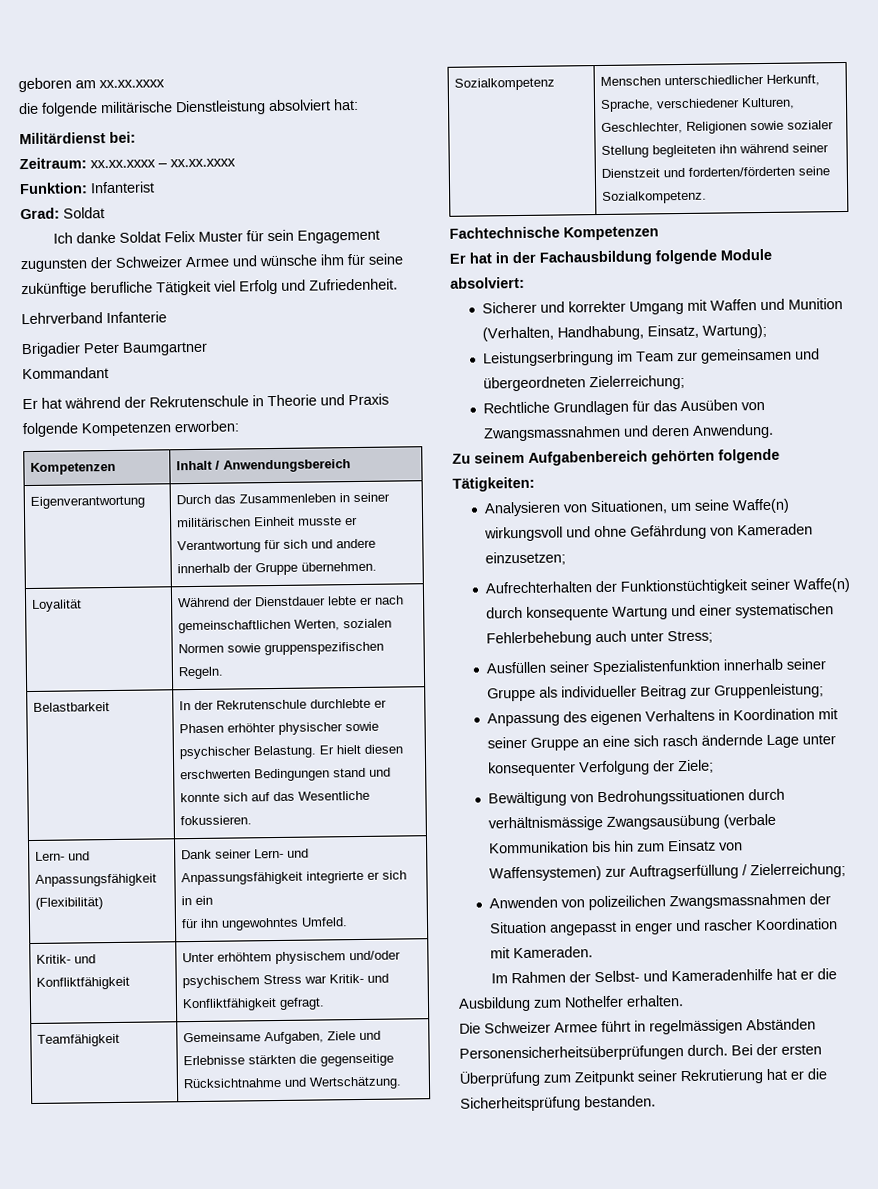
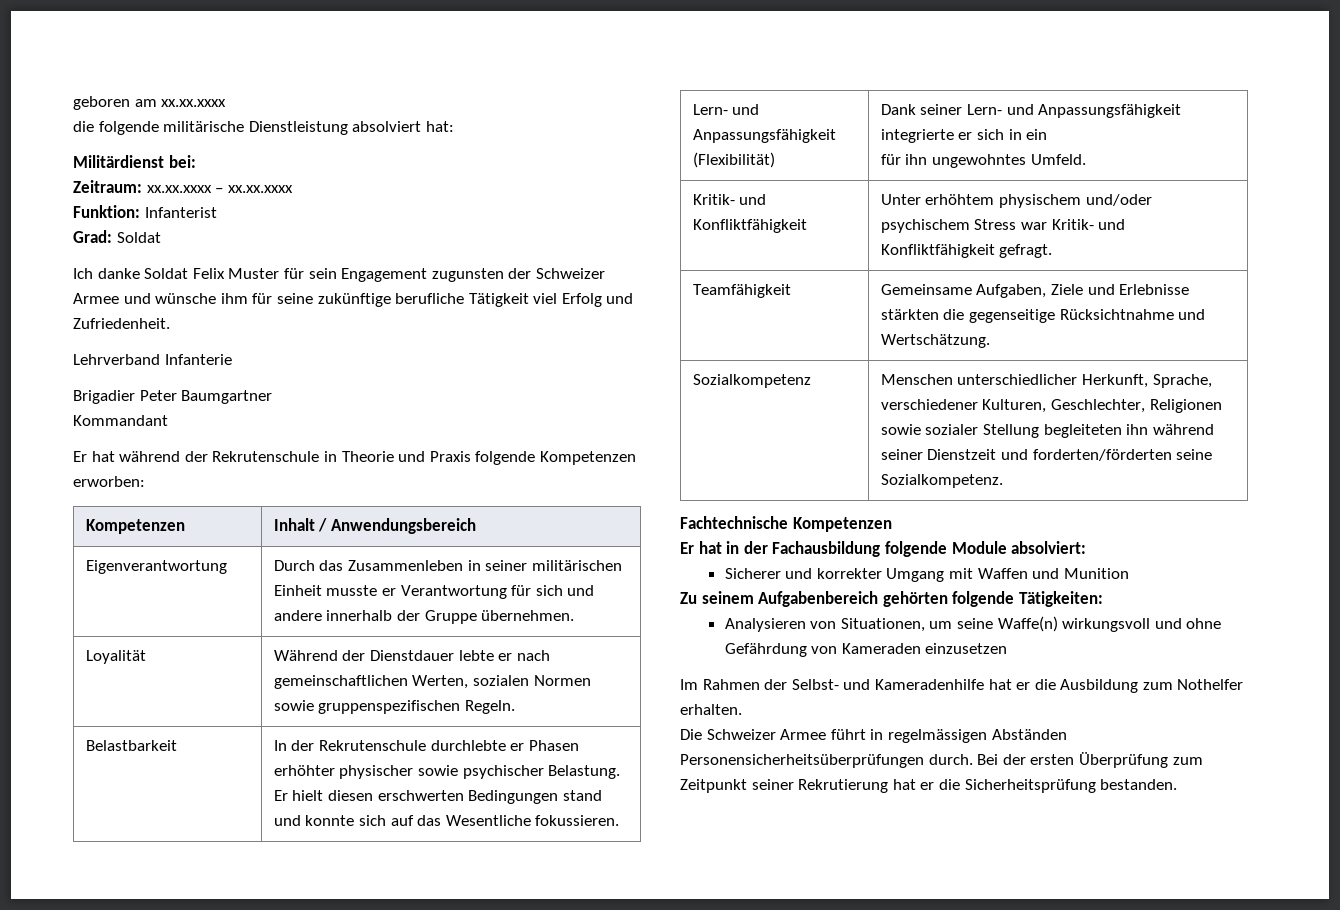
- Sicherer und korrekter Umgang mit Waffen und Munition (Verhalten, Handhabung, Einsatz, Wartung);
- Leistungserbringung im Team zur gemeinsamen und übergeordneten Zielerreichung;
- Rechtliche Grundlagen für das Ausüben von Zwangsmassnahmen und deren Anwendung.
+ Sicherer und korrekter Umgang mit Waffen und Munition
- Analysieren von Situationen, um seine Waffe(n) wirkungsvoll und ohne Gefährdung von Kameraden einzusetzen;
- Aufrechterhalten der Funktionstüchtigkeit seiner Waffe(n) durch konsequente Wartung und einer systematischen Fehlerbehebung auch unter Stress;
- Ausfüllen seiner Spezialistenfunktion innerhalb seiner Gruppe als individueller Beitrag zur Gruppenleistung;
- Anpassung des eigenen Verhaltens in Koordination mit seiner Gruppe an eine sich rasch ändernde Lage unter konsequenter Verfolgung der Ziele;
- Bewältigung von Bedrohungssituationen durch verhältnismässige Zwangsausübung (verbale Kommunikation bis hin zum Einsatz von Waffensystemen) zur Auftragserfüllung / Zielerreichung;
- Anwenden von polizeilichen Zwangsmassnahmen der Situation angepasst in enger und rascher Koordination mit Kameraden.
+ Analysieren von Situationen, um seine Waffe(n) wirkungsvoll und ohne Gefährdung von Kameraden einzusetzen

